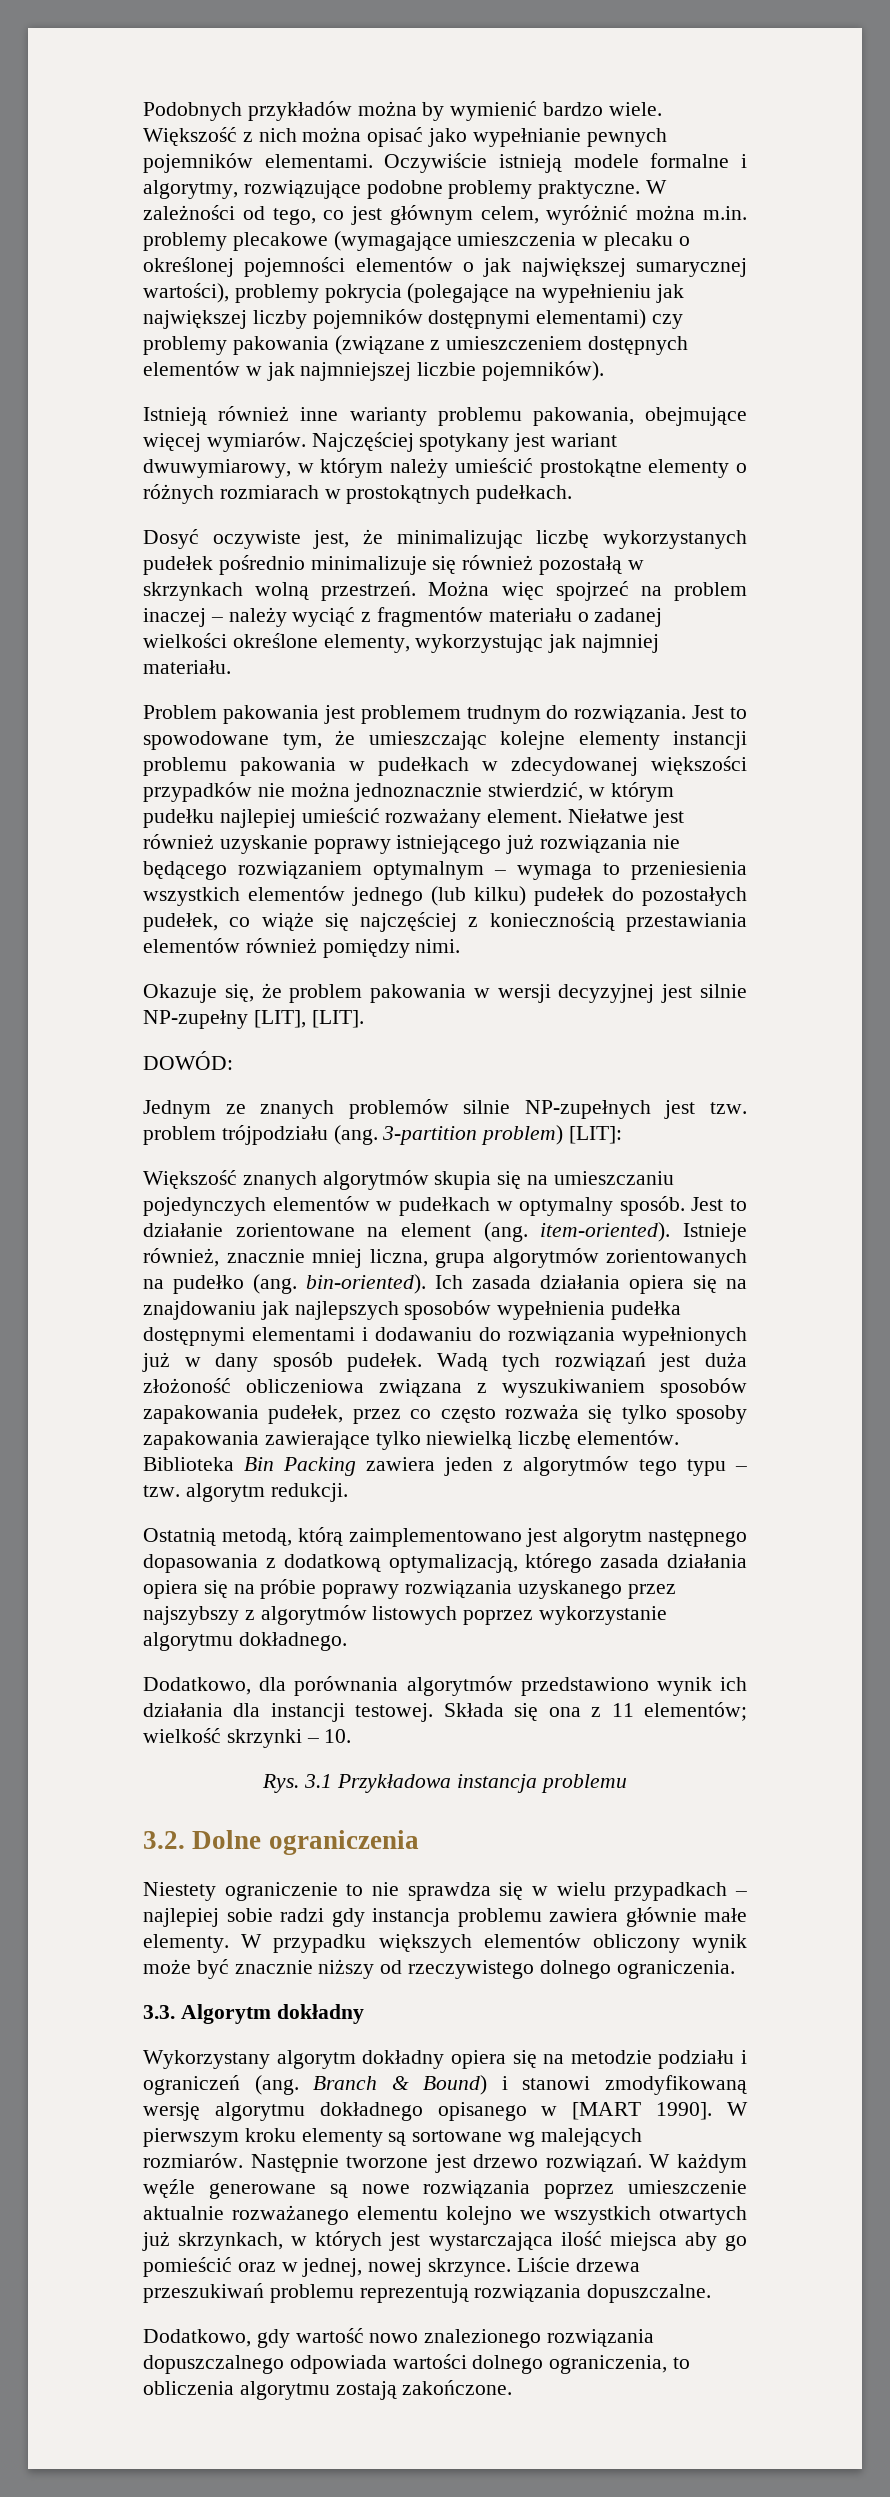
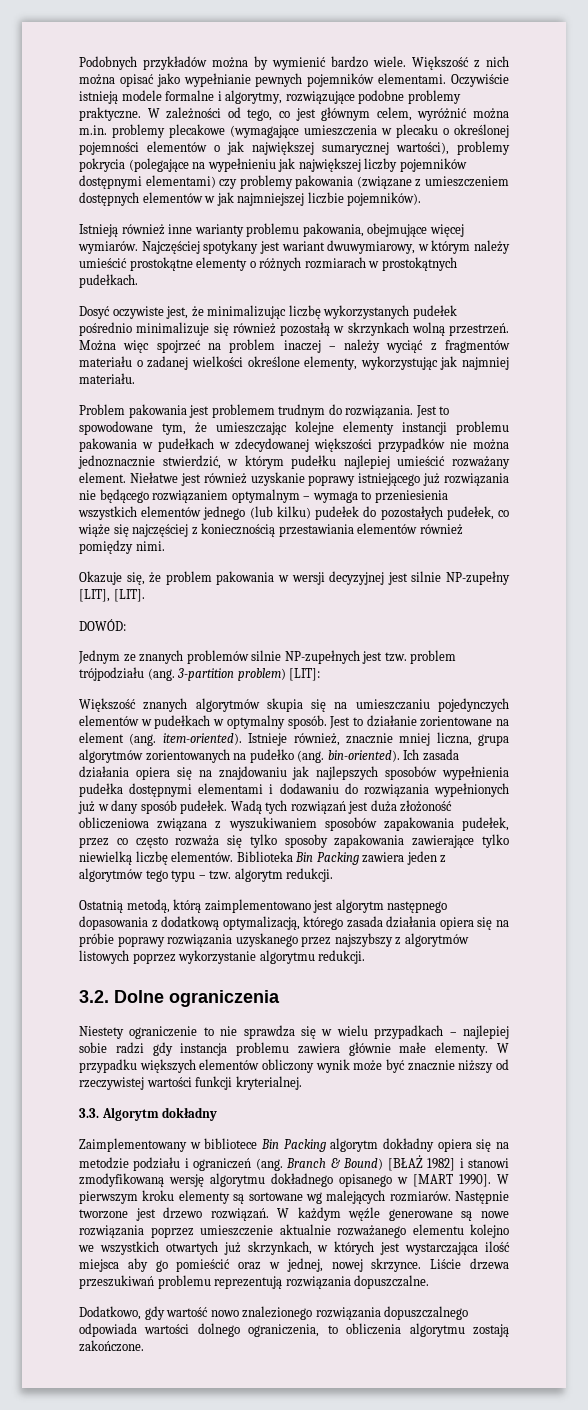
- Ostatnią metodą, którą zaimplementowano jest algorytm następnego dopasowania z dodatkową optymalizacją, którego zasada działania opiera się na próbie poprawy rozwiązania uzyskanego przez najszybszy z algorytmów listowych poprzez wykorzystanie algorytmu dokładnego.
- Dodatkowo, dla porównania algorytmów przedstawiono wynik ich działania dla instancji testowej. Składa się ona z 11 elementów; wielkość skrzynki – 10.
- Rys. 3.1 Przykładowa instancja problemu
+ Ostatnią metodą, którą zaimplementowano jest algorytm następnego dopasowania z dodatkową optymalizacją, którego zasada działania opiera się na próbie poprawy rozwiązania uzyskanego przez najszybszy z algorytmów listowych poprzez wykorzystanie algorytmu redukcji.
- W przypadku większych elementów obliczony wynik może być znacznie niższy od rzeczywistego dolnego ograniczenia.
+ W przypadku większych elementów obliczony wynik może być znacznie niższy od rzeczywistej wartości funkcji kryterialnej.
- Wykorzystany algorytm dokładny opiera się na metodzie podziału i ograniczeń (ang.
+ Zaimplementowany w bibliotece Bin Packing algorytm dokładny opiera się na metodzie podziału i ograniczeń (ang.
- Branch & Bound) i stanowi zmodyfikowaną wersję algorytmu dokładnego opisanego w [MART 1990].
+ Branch & Bound) [BŁAŻ 1982] i stanowi zmodyfikowaną wersję algorytmu dokładnego opisanego w [MART 1990].

